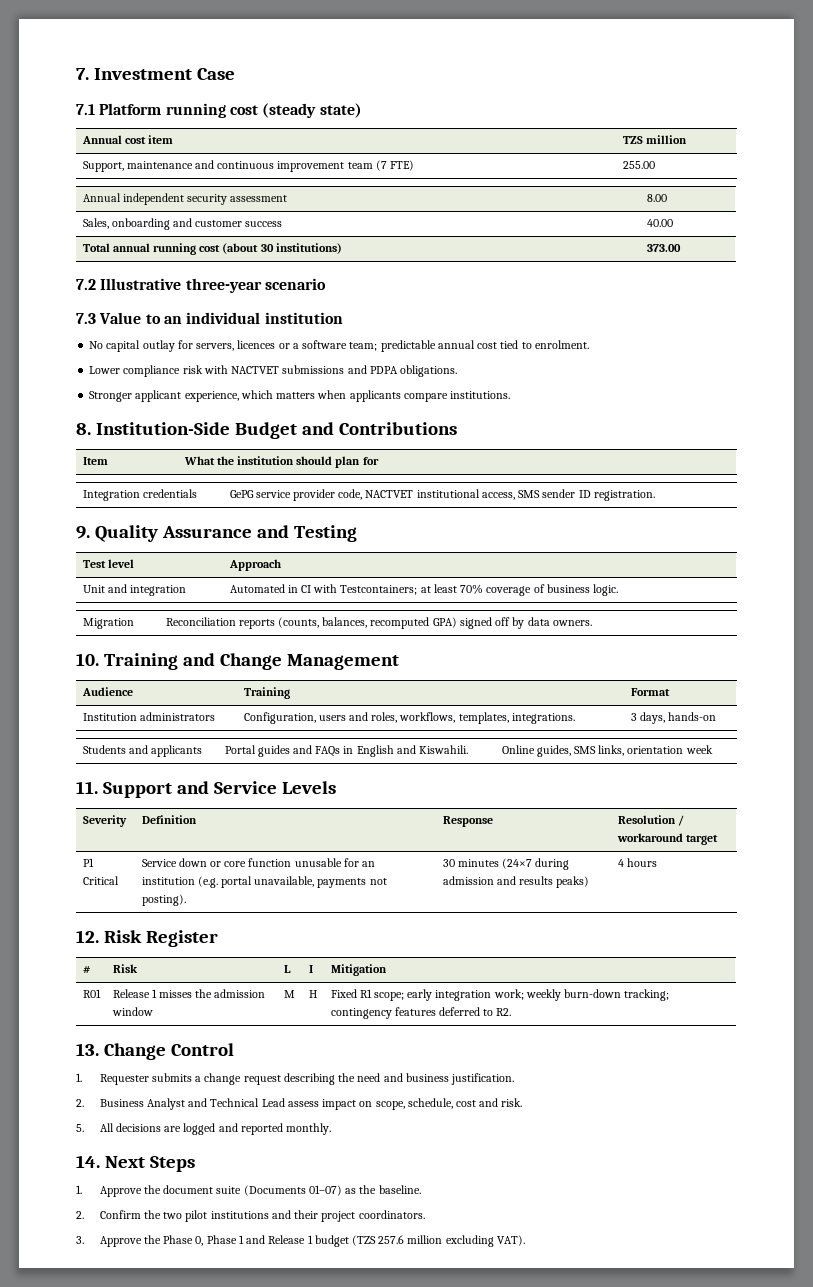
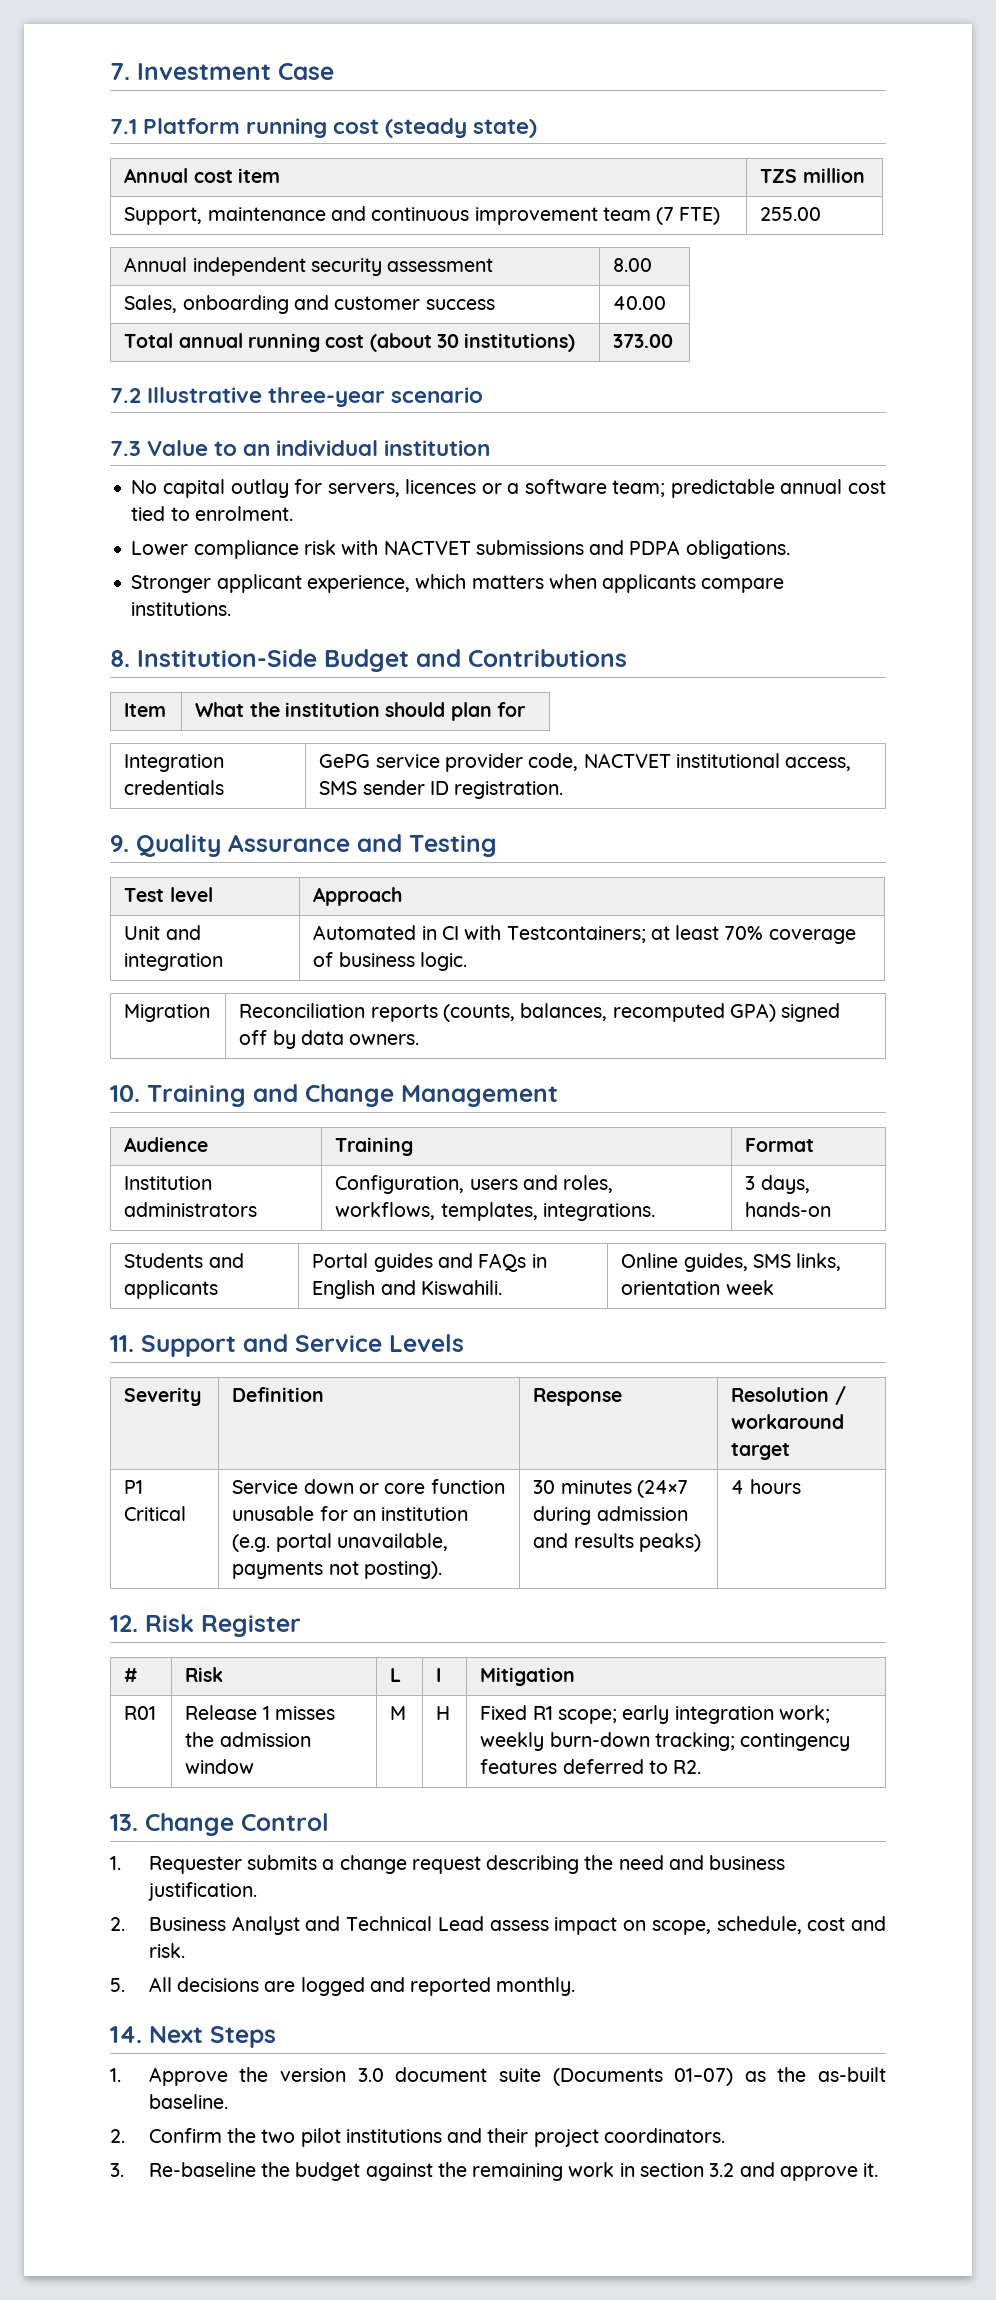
- 1. Approve the document suite (Documents 01–07) as the baseline.
+ 1. Approve the version 3.0 document suite (Documents 01–07) as the as-built baseline.
- 3. Approve the Phase 0, Phase 1 and Release 1 budget (TZS 257.6 million excluding VAT).
+ 3. Re-baseline the budget against the remaining work in section 3.2 and approve it.

